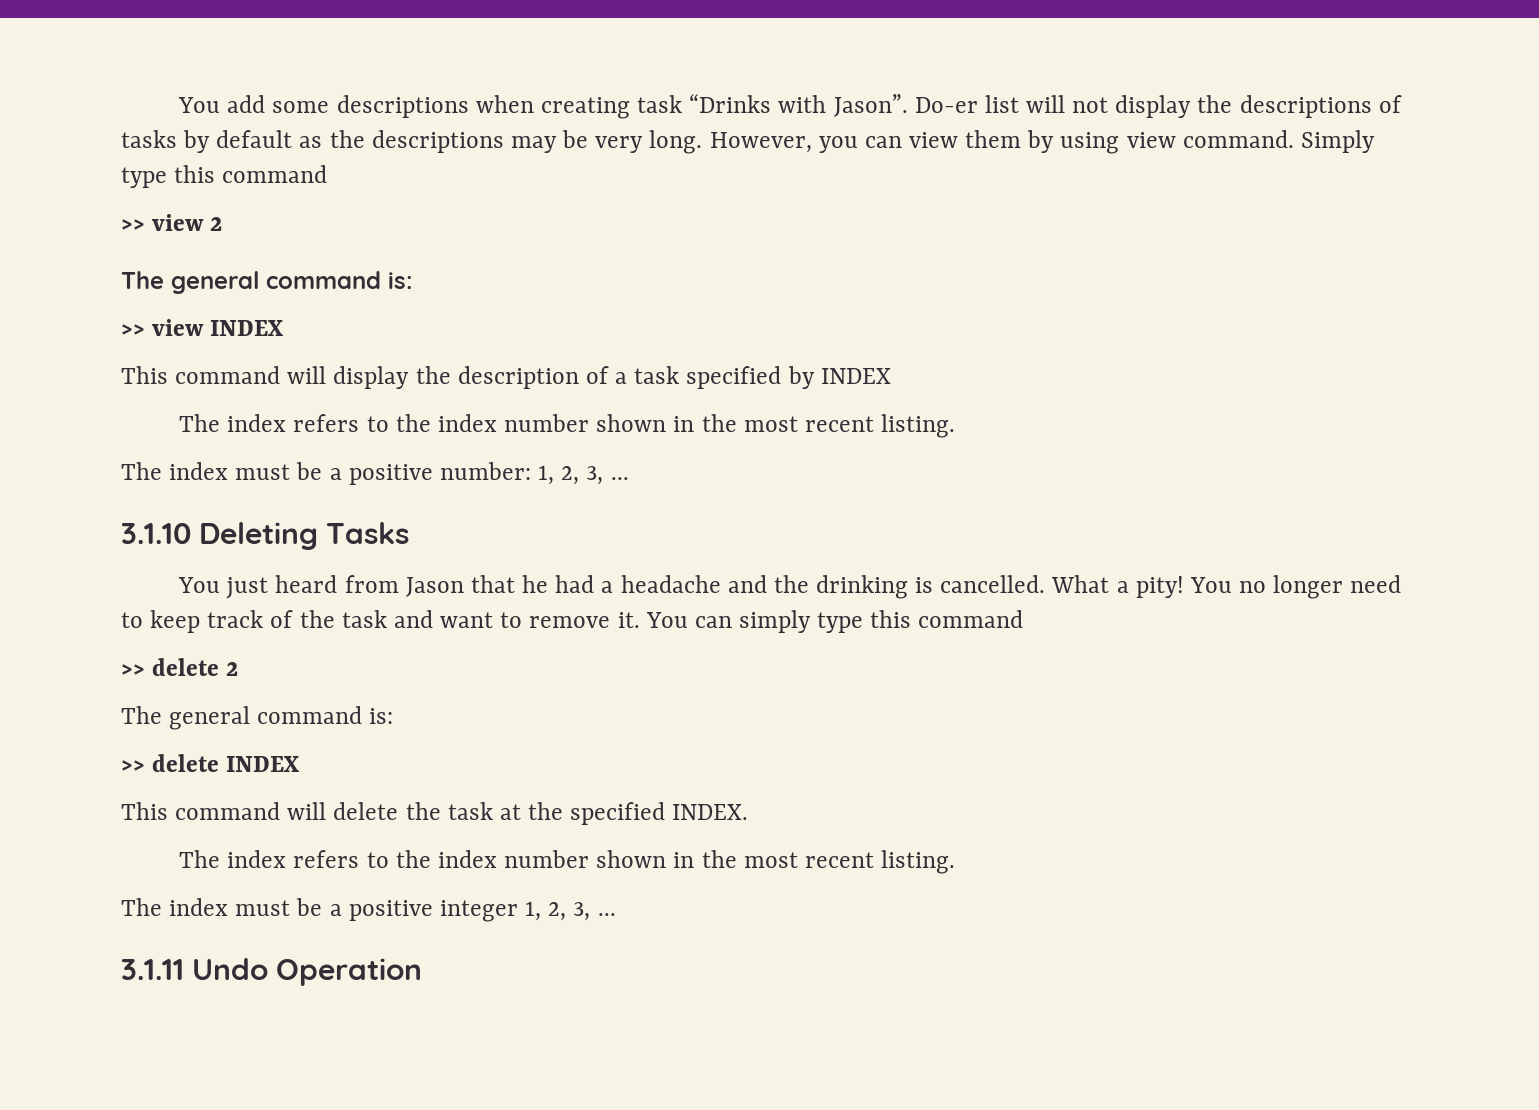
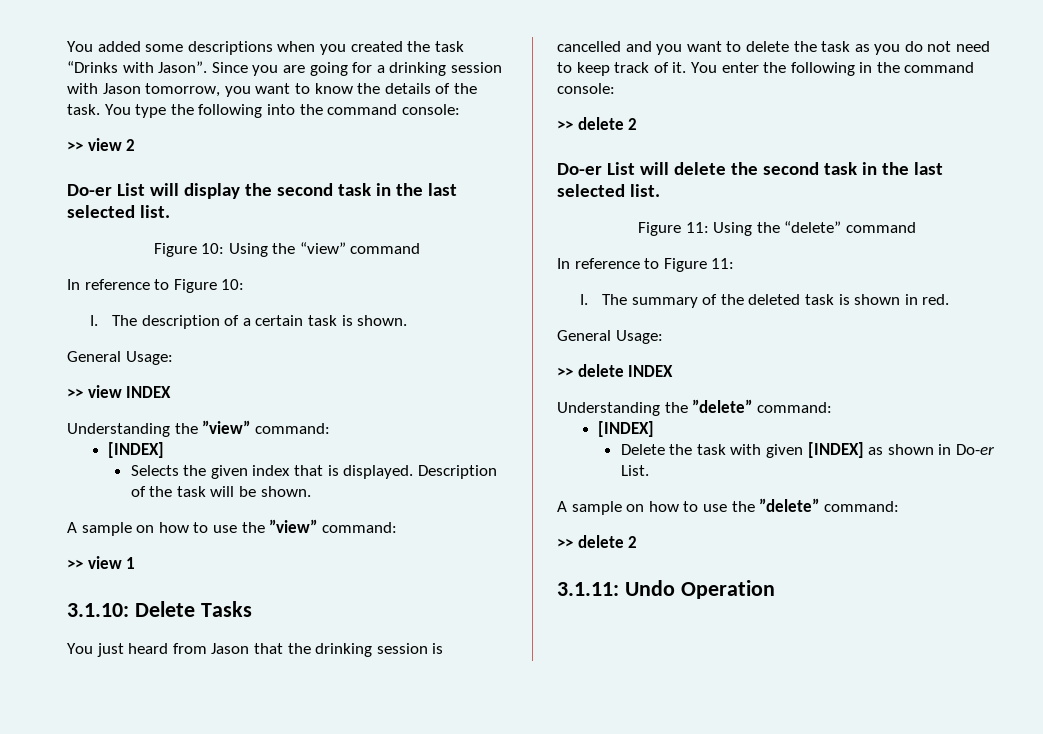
- You add some descriptions when creating task “Drinks with Jason”.
+ You added some descriptions when you created the task “Drinks with Jason”.
- Do-er list will not display the descriptions of tasks by default as the descriptions may be very long. However, you can view them by using view command. Simply type this command
+ Since you are going for a drinking session with Jason tomorrow, you want to know the details of the task. You type the following into the command console:
  >> view 2
- The general command is:
+ Do-er List will display the second task in the last selected list.
+ Figure 10: Using the “view” command
+ In reference to Figure 10:
+ I. The description of a certain task is shown.
+ General Usage:
  >> view INDEX
- This command will display the description of a task specified by INDEX
- The index refers to the index number shown in the most recent listing.
- The index must be a positive number: 1, 2, 3, ...
- 3.1.10 Deleting Tasks
+ Understanding the ”view” command:
+ [INDEX]
+ Selects the given index that is displayed. Description of the task will be shown.
+ A sample on how to use the ”view” command:
+ >> view 1
+ 3.1.10: Delete Tasks
- You just heard from Jason that he had a headache and the drinking is cancelled. What a pity! You no longer need to keep track of the task and want to remove it. You can simply type this command
+ You just heard from Jason that the drinking session is cancelled and you want to delete the task as you do not need to keep track of it. You enter the following in the command console:
  >> delete 2
- The general command is:
+ Do-er List will delete the second task in the last selected list.
+ Figure 11: Using the “delete” command
+ In reference to Figure 11:
+ I. The summary of the deleted task is shown in red.
+ General Usage:
  >> delete INDEX
- This command will delete the task at the specified INDEX.
- The index refers to the index number shown in the most recent listing.
- The index must be a positive integer 1, 2, 3, ...
- 3.1.11 Undo Operation
+ Understanding the ”delete” command:
+ [INDEX]
+ Delete the task with given [INDEX] as shown in Do-er List.
+ A sample on how to use the ”delete” command:
+ >> delete 2
+ 3.1.11: Undo Operation

